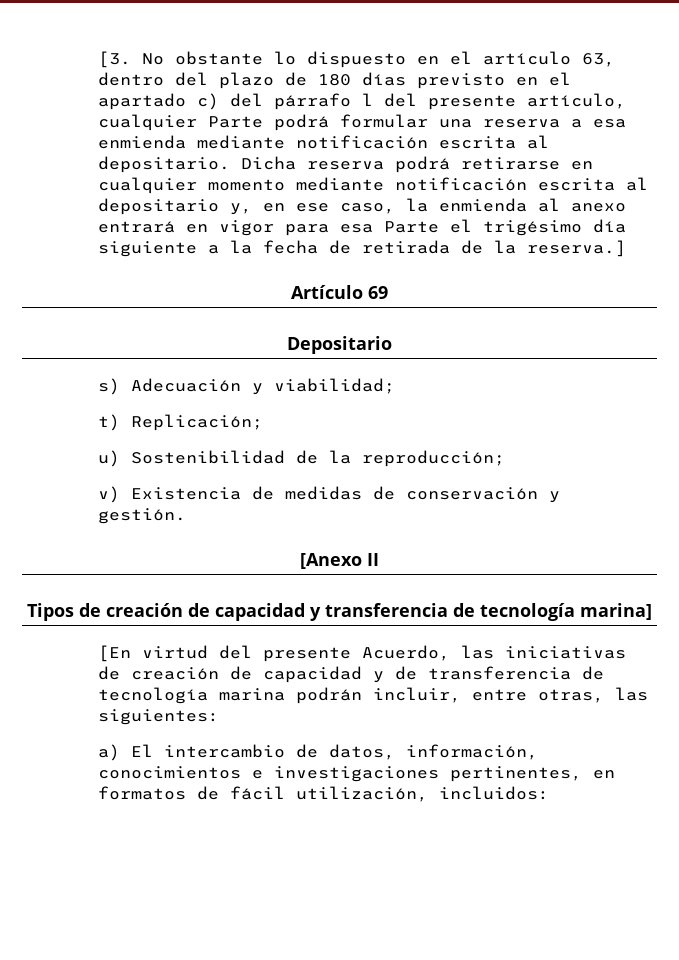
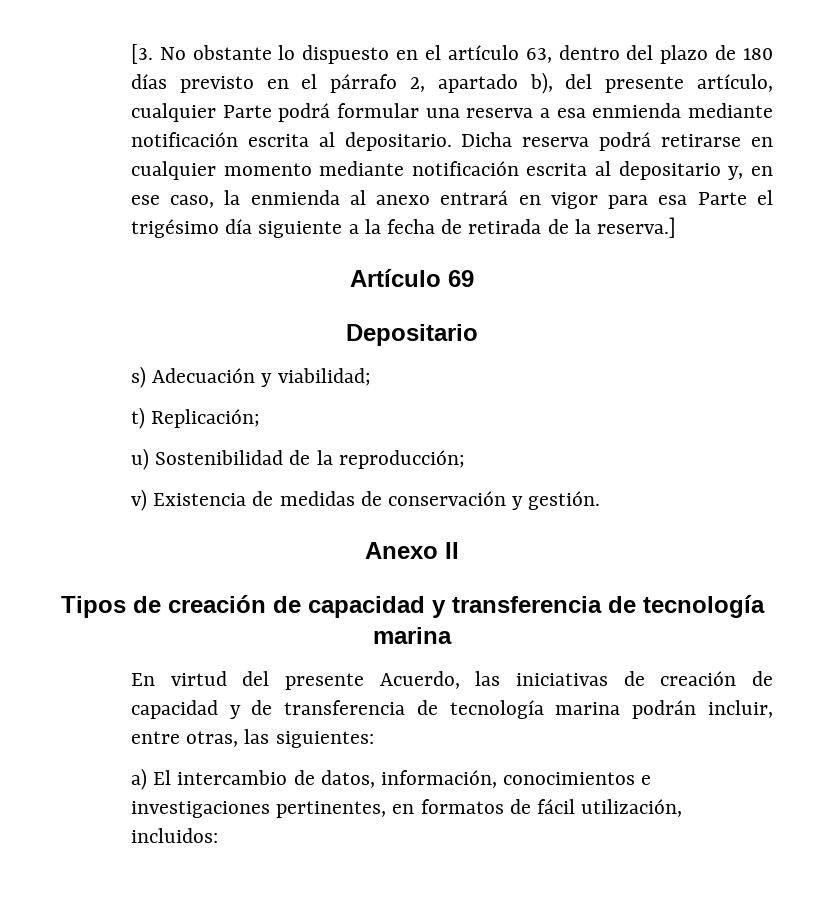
- [3. No obstante lo dispuesto en el artículo 63, dentro del plazo de 180 días previsto en el apartado c) del párrafo l del presente artículo, cualquier Parte podrá formular una reserva a esa enmienda mediante notificación escrita al depositario.
+ [3. No obstante lo dispuesto en el artículo 63, dentro del plazo de 180 días previsto en el párrafo 2, apartado b), del presente artículo, cualquier Parte podrá formular una reserva a esa enmienda mediante notificación escrita al depositario.
- [Anexo II
+ Anexo II
- Tipos de creación de capacidad y transferencia de tecnología marina]
- [En virtud del presente Acuerdo, las iniciativas de creación de capacidad y de transferencia de tecnología marina podrán incluir, entre otras, las siguientes:
+ Tipos de creación de capacidad y transferencia de tecnología marina
+ En virtud del presente Acuerdo, las iniciativas de creación de capacidad y de transferencia de tecnología marina podrán incluir, entre otras, las siguientes:

